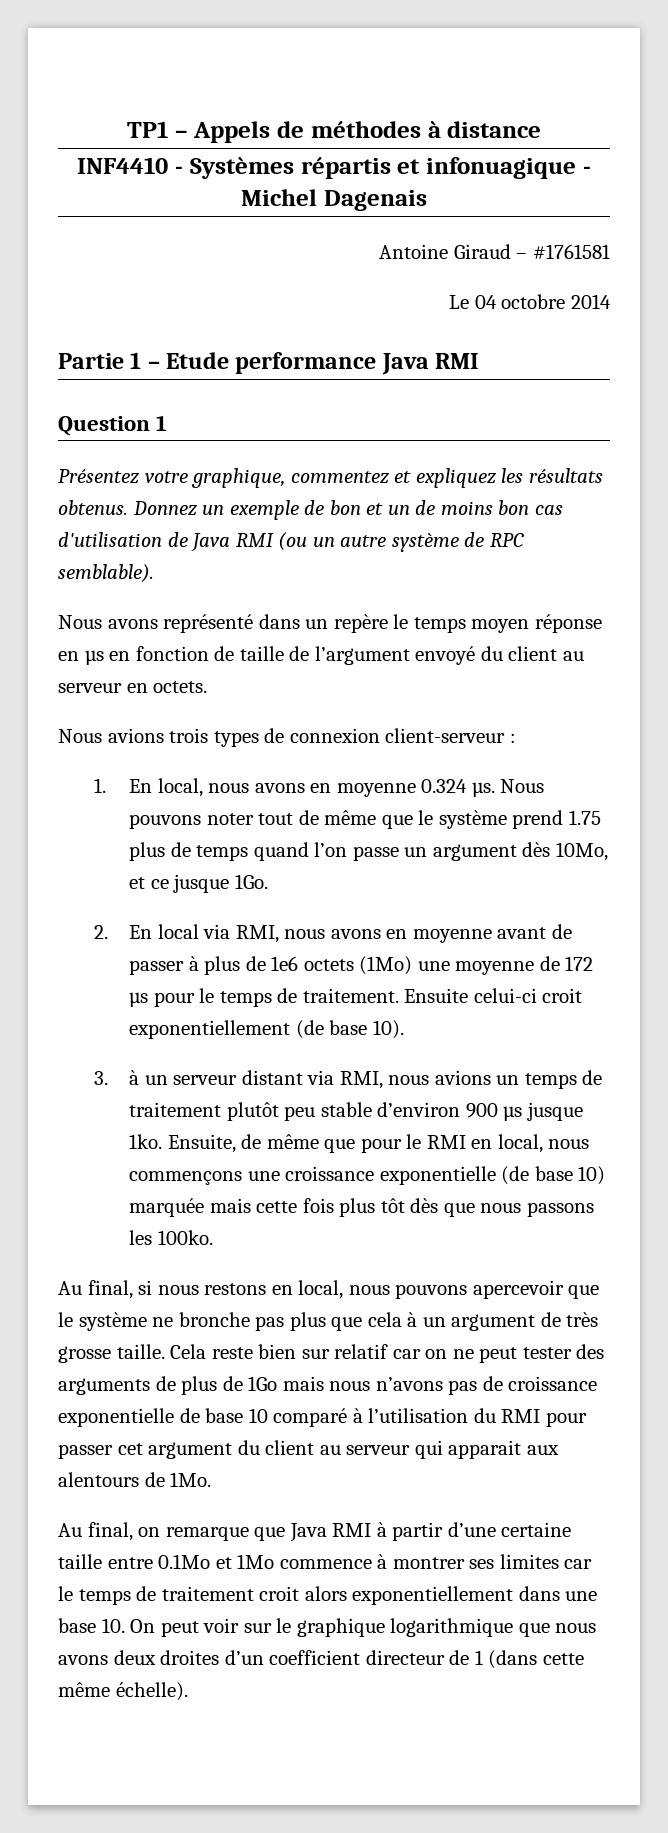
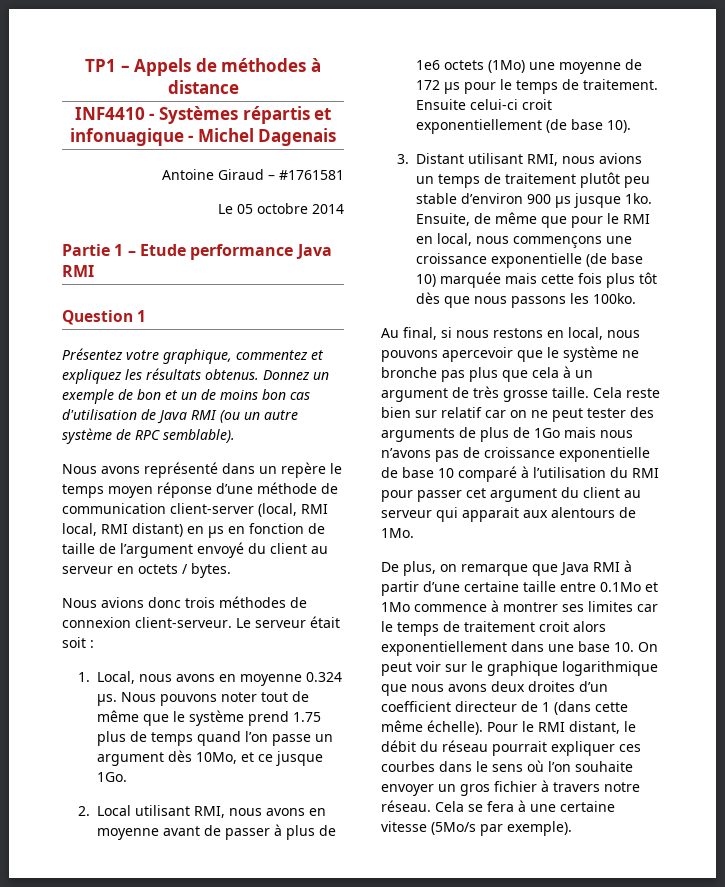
- Le 04 octobre 2014
+ Le 05 octobre 2014
- Nous avons représenté dans un repère le temps moyen réponse en µs en fonction de taille de l’argument envoyé du client au serveur en octets.
+ Nous avons représenté dans un repère le temps moyen réponse d’une méthode de communication client-server (local, RMI local, RMI distant) en µs en fonction de taille de l’argument envoyé du client au serveur en octets / bytes.
- Nous avions trois types de connexion client-serveur :
+ Nous avions donc trois méthodes de connexion client-serveur. Le serveur était soit :
- 1. En local, nous avons en moyenne 0.324 µs.
+ 1. Local, nous avons en moyenne 0.324 µs.
- 2. En local via RMI, nous avons en moyenne avant de passer à plus de 1e6 octets (1Mo) une moyenne de 172 µs pour le temps de traitement.
+ 2. Local utilisant RMI, nous avons en moyenne avant de passer à plus de 1e6 octets (1Mo) une moyenne de 172 µs pour le temps de traitement.
- 3. à un serveur distant via RMI, nous avions un temps de traitement plutôt peu stable d’environ 900 µs jusque 1ko.
+ 3. Distant utilisant RMI, nous avions un temps de traitement plutôt peu stable d’environ 900 µs jusque 1ko.
- Au final, on remarque que Java RMI à partir d’une certaine taille entre 0.1Mo et 1Mo commence à montrer ses limites car le temps de traitement croit alors exponentiellement dans une base 10. On peut voir sur le graphique logarithmique que nous avons deux droites d’un coefficient directeur de 1 (dans cette même échelle).
+ De plus, on remarque que Java RMI à partir d’une certaine taille entre 0.1Mo et 1Mo commence à montrer ses limites car le temps de traitement croit alors exponentiellement dans une base 10. On peut voir sur le graphique logarithmique que nous avons deux droites d’un coefficient directeur de 1 (dans cette même échelle).
+ Pour le RMI distant, le débit du réseau pourrait expliquer ces courbes dans le sens où l’on souhaite envoyer un gros fichier à travers notre réseau. Cela se fera à une certaine vitesse (5Mo/s par exemple).

